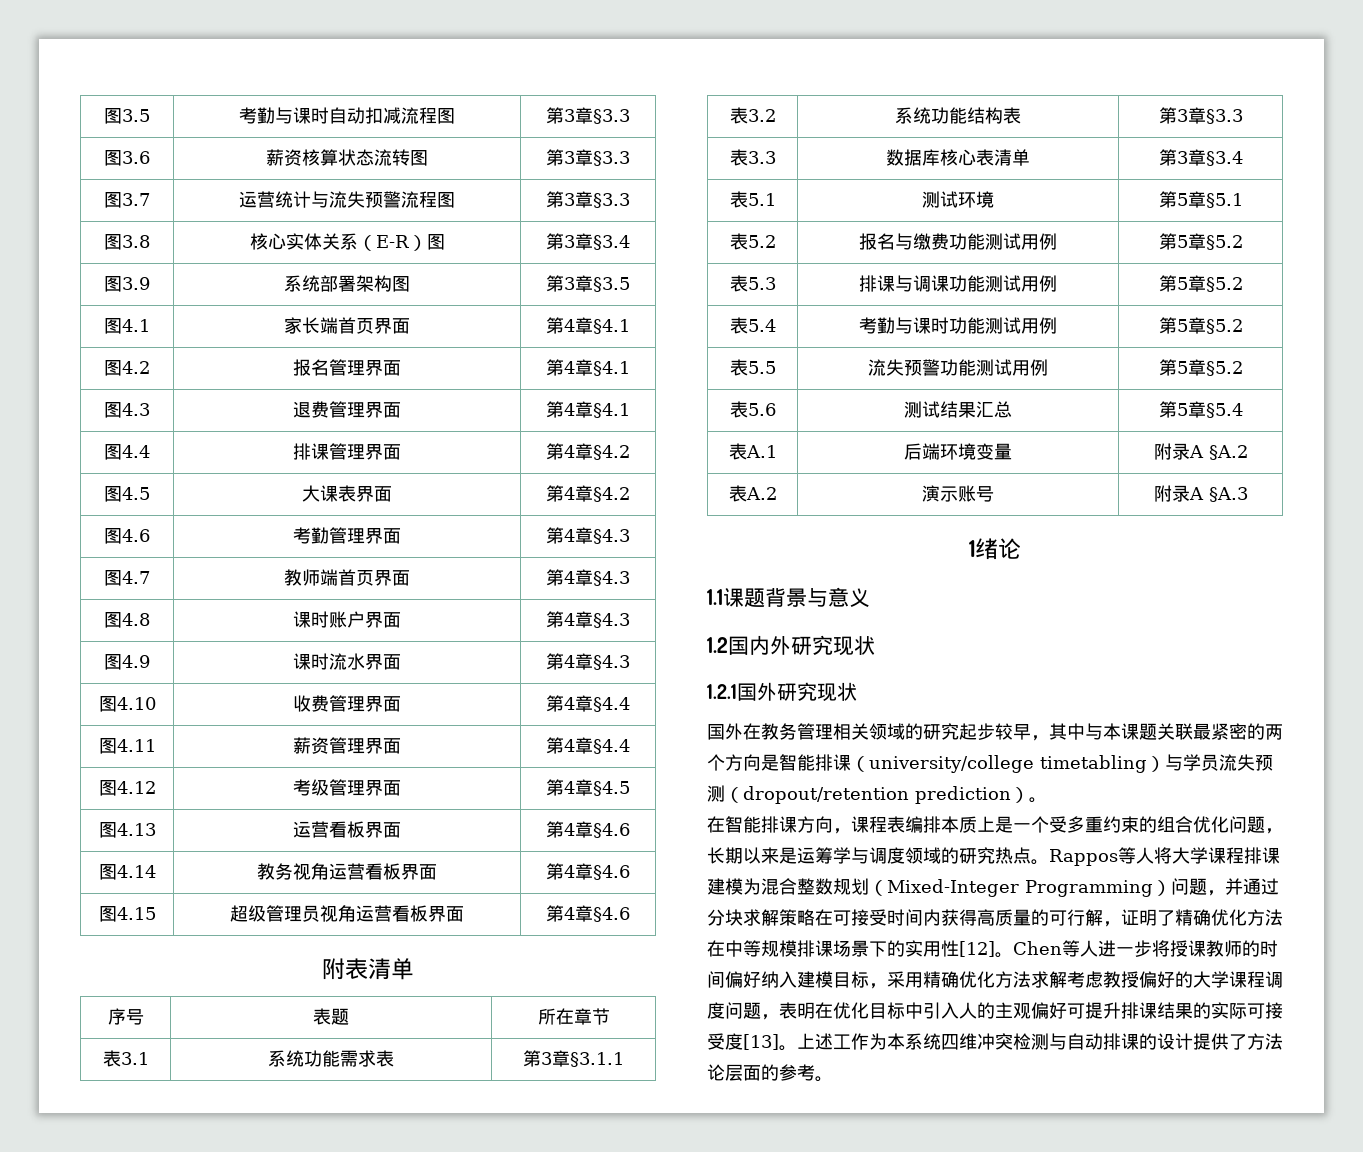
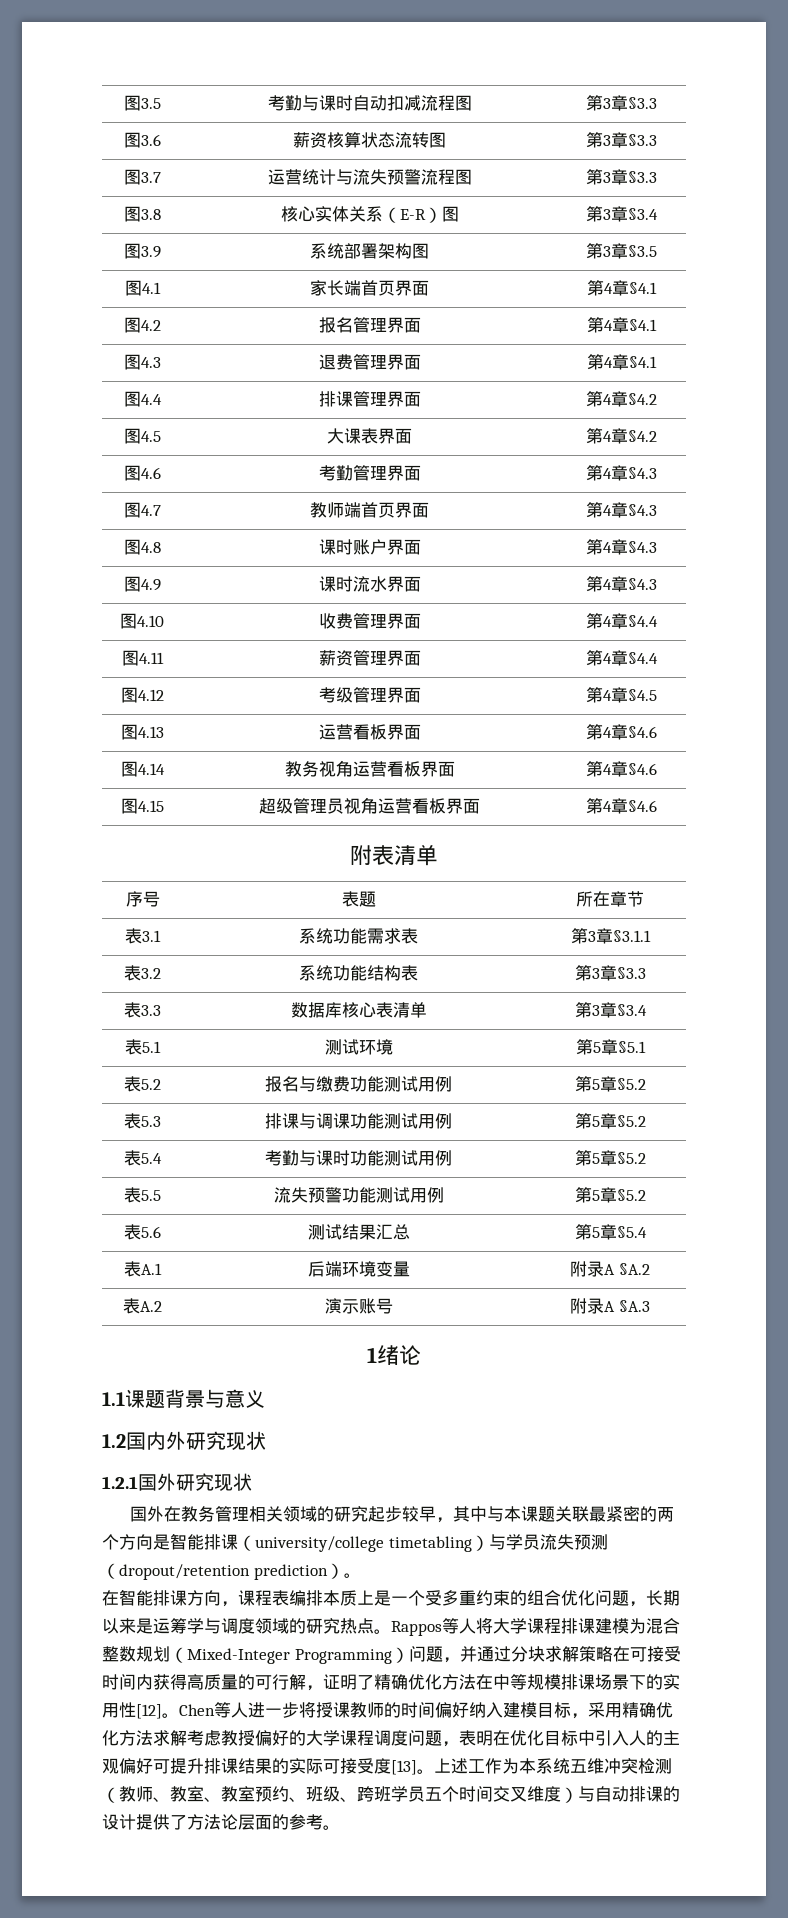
- 上述工作为本系统四维冲突检测与自动排课的设计提供了方法论层面的参考。
+ 上述工作为本系统五维冲突检测（教师、教室、教室预约、班级、跨班学员五个时间交叉维度）与自动排课的设计提供了方法论层面的参考。

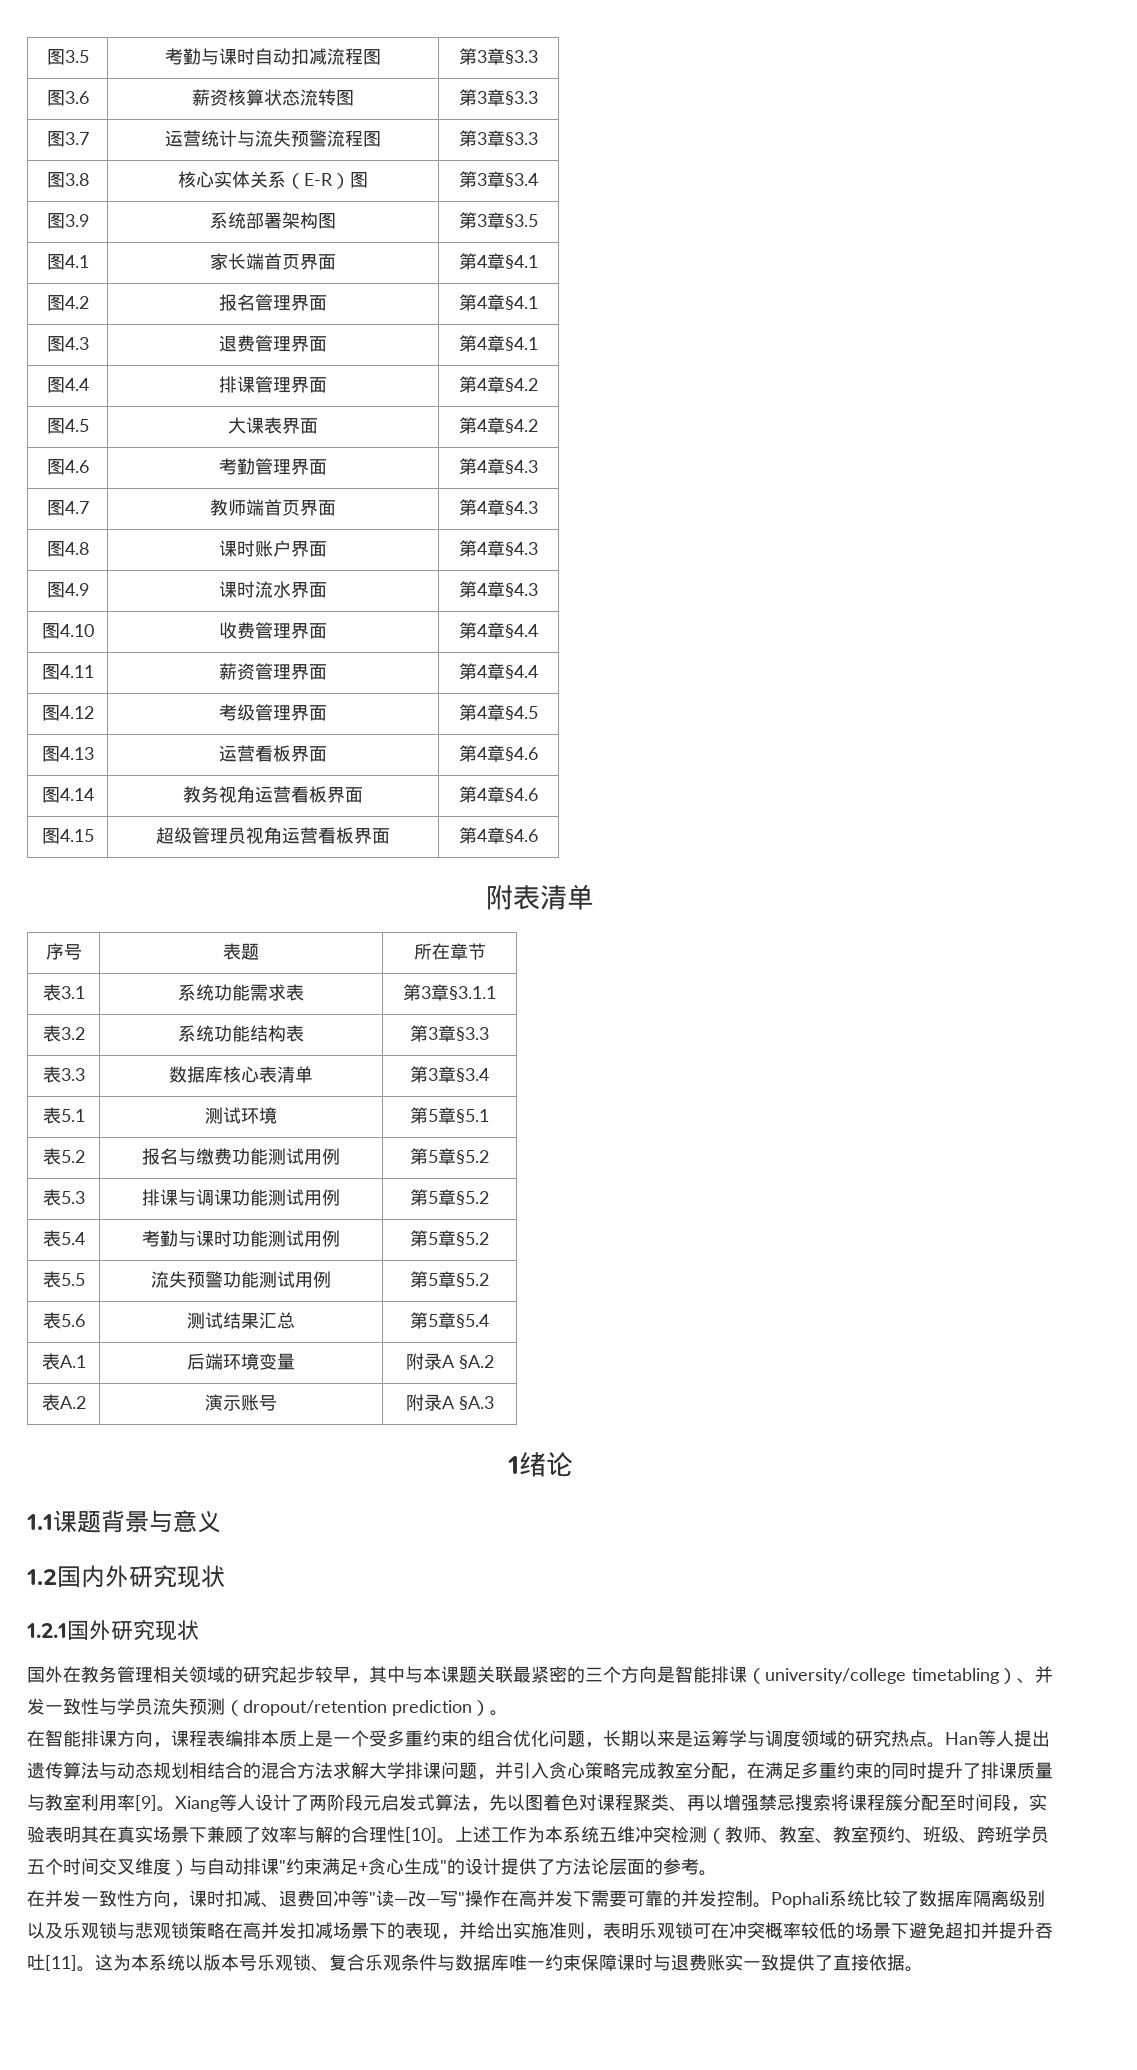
- 国外在教务管理相关领域的研究起步较早，其中与本课题关联最紧密的两个方向是智能排课（university/college timetabling）与学员流失预测（dropout/retention prediction）。
+ 国外在教务管理相关领域的研究起步较早，其中与本课题关联最紧密的三个方向是智能排课（university/college timetabling）、并发一致性与学员流失预测（dropout/retention prediction）。
- Rappos等人将大学课程排课建模为混合整数规划（Mixed-Integer Programming）问题，并通过分块求解策略在可接受时间内获得高质量的可行解，证明了精确优化方法在中等规模排课场景下的实用性[12]。Chen等人进一步将授课教师的时间偏好纳入建模目标，采用精确优化方法求解考虑教授偏好的大学课程调度问题，表明在优化目标中引入人的主观偏好可提升排课结果的实际可接受度[13]。
+ Han等人提出遗传算法与动态规划相结合的混合方法求解大学排课问题，并引入贪心策略完成教室分配，在满足多重约束的同时提升了排课质量与教室利用率[9]。Xiang等人设计了两阶段元启发式算法，先以图着色对课程聚类、再以增强禁忌搜索将课程簇分配至时间段，实验表明其在真实场景下兼顾了效率与解的合理性[10]。
- 上述工作为本系统五维冲突检测（教师、教室、教室预约、班级、跨班学员五个时间交叉维度）与自动排课的设计提供了方法论层面的参考。
+ 上述工作为本系统五维冲突检测（教师、教室、教室预约、班级、跨班学员五个时间交叉维度）与自动排课"约束满足+贪心生成"的设计提供了方法论层面的参考。
+ 在并发一致性方向，课时扣减、退费回冲等"读—改—写"操作在高并发下需要可靠的并发控制。Pophali系统比较了数据库隔离级别以及乐观锁与悲观锁策略在高并发扣减场景下的表现，并给出实施准则，表明乐观锁可在冲突概率较低的场景下避免超扣并提升吞吐[11]。这为本系统以版本号乐观锁、复合乐观条件与数据库唯一约束保障课时与退费账实一致提供了直接依据。

